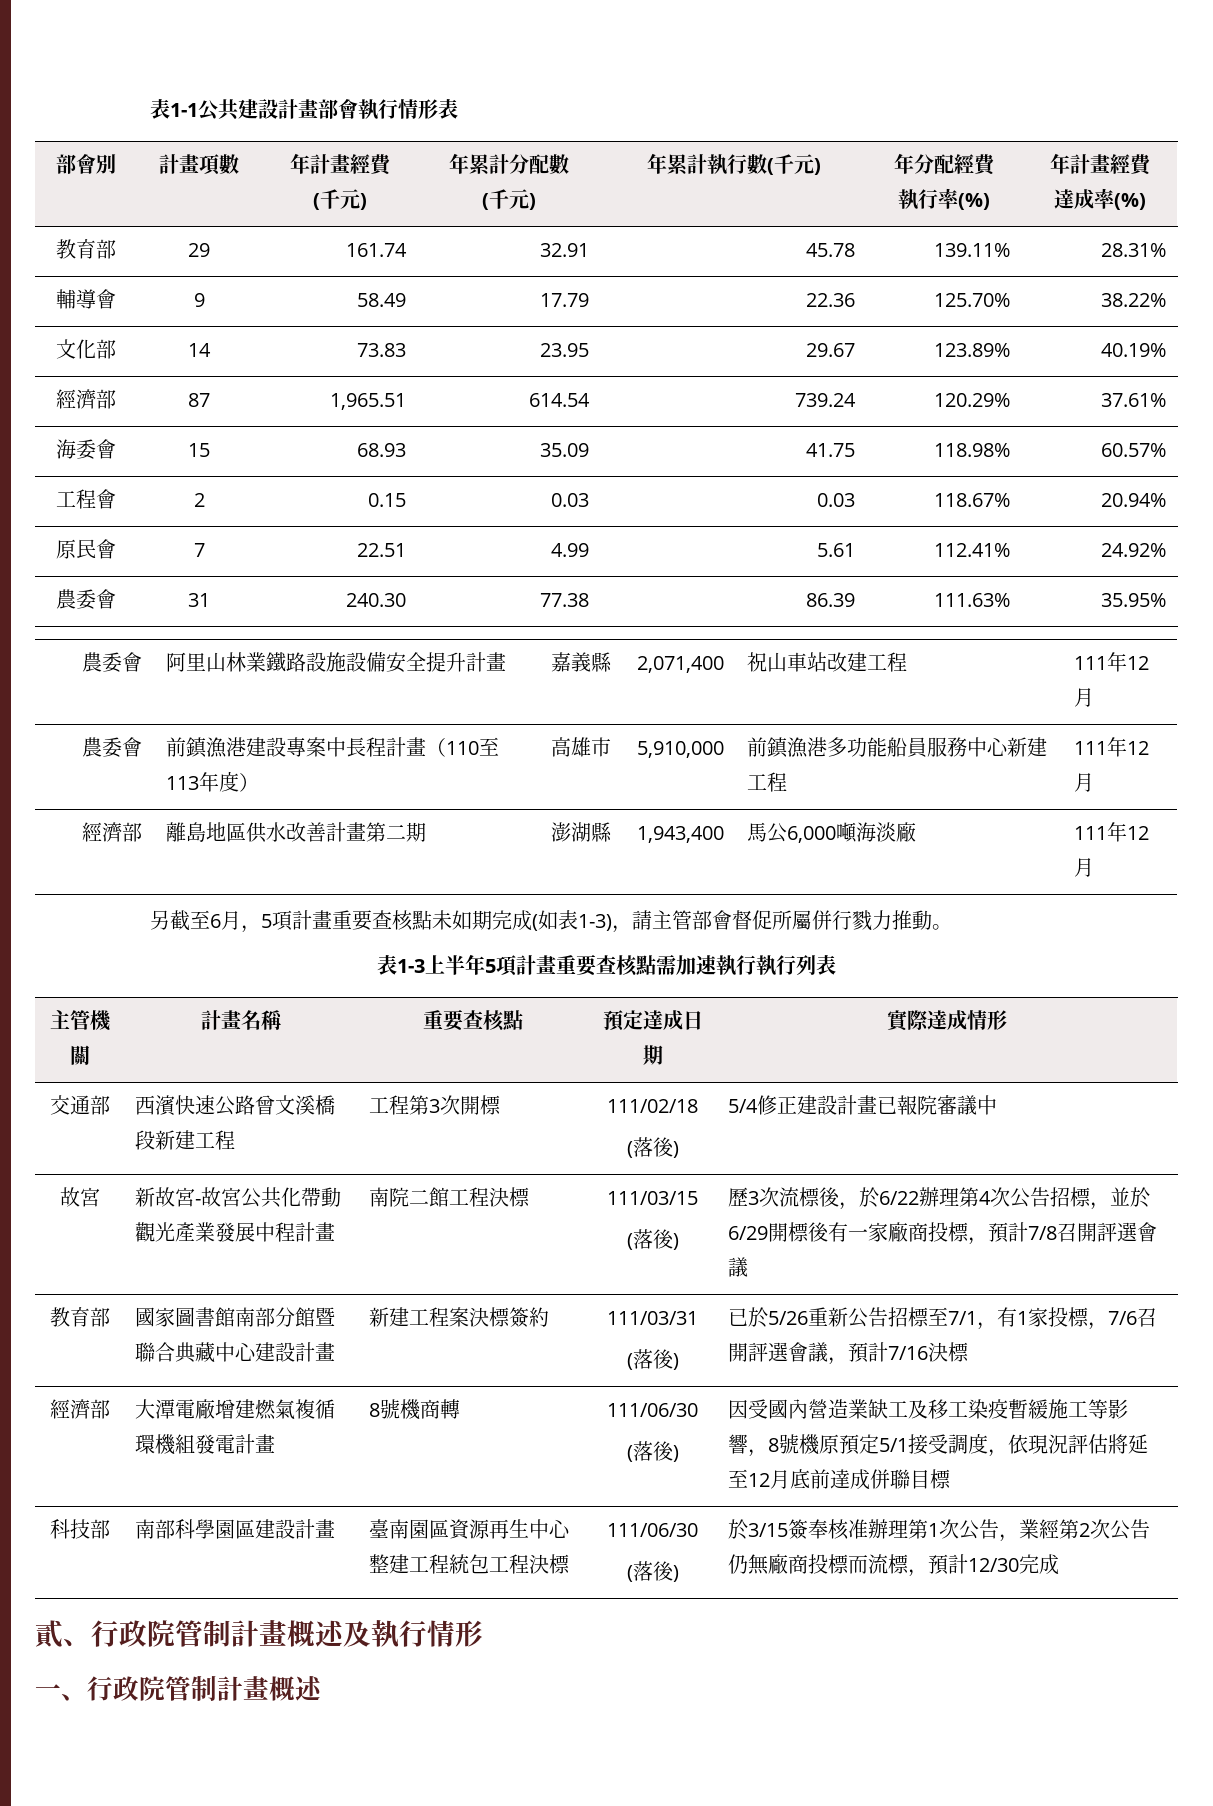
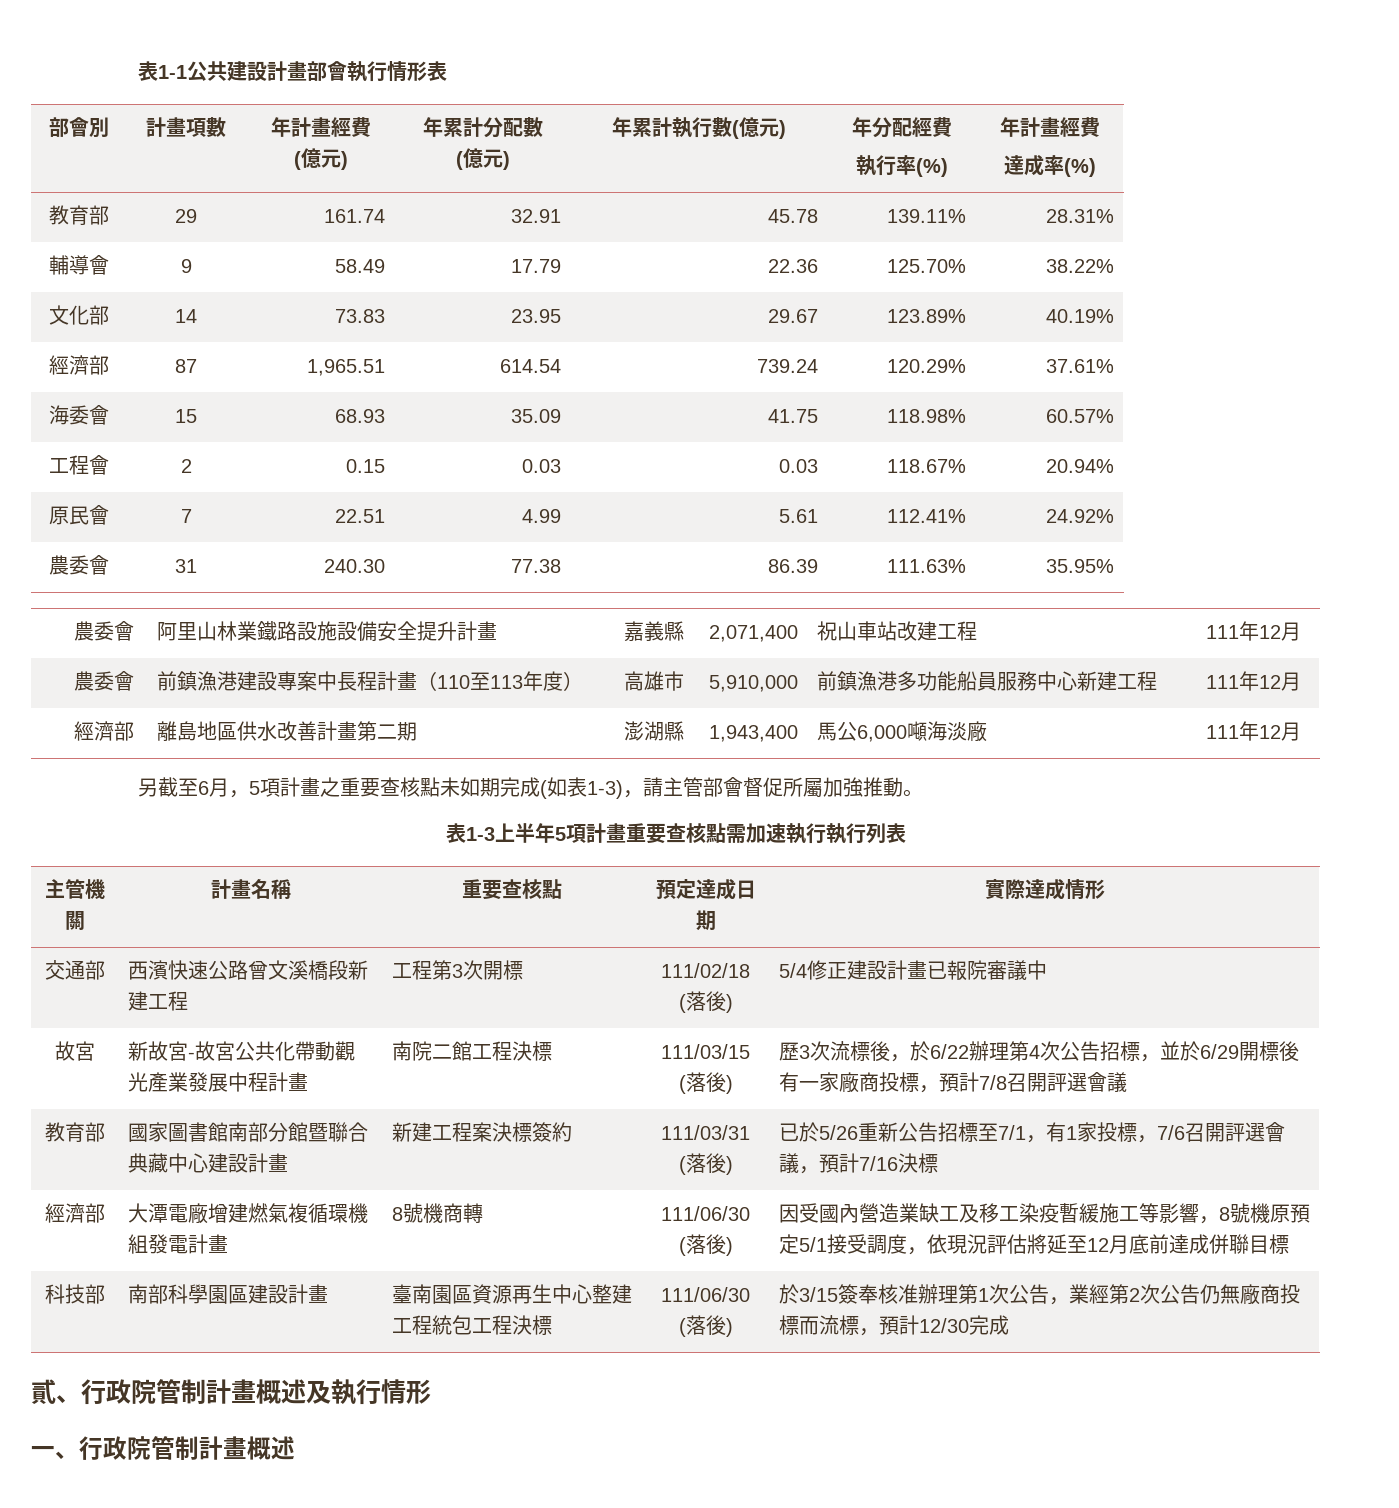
  部會別 | 計畫項數 | 年計畫經費
- (千元) | 年累計分配數
- (千元) | 年累計執行數(千元) | 年分配經費
+ (億元) | 年累計分配數
+ (億元) | 年累計執行數(億元) | 年分配經費
- 另截至6月，5項計畫重要查核點未如期完成(如表1-3)，請主管部會督促所屬併行戮力推動。
+ 另截至6月，5項計畫之重要查核點未如期完成(如表1-3)，請主管部會督促所屬加強推動。

